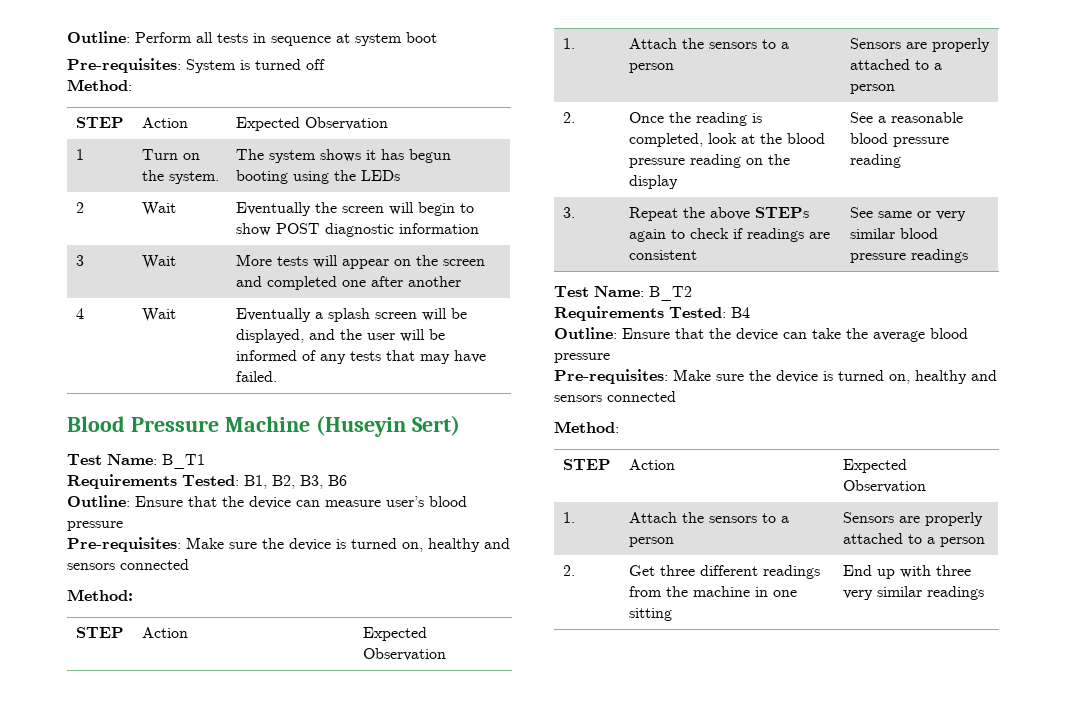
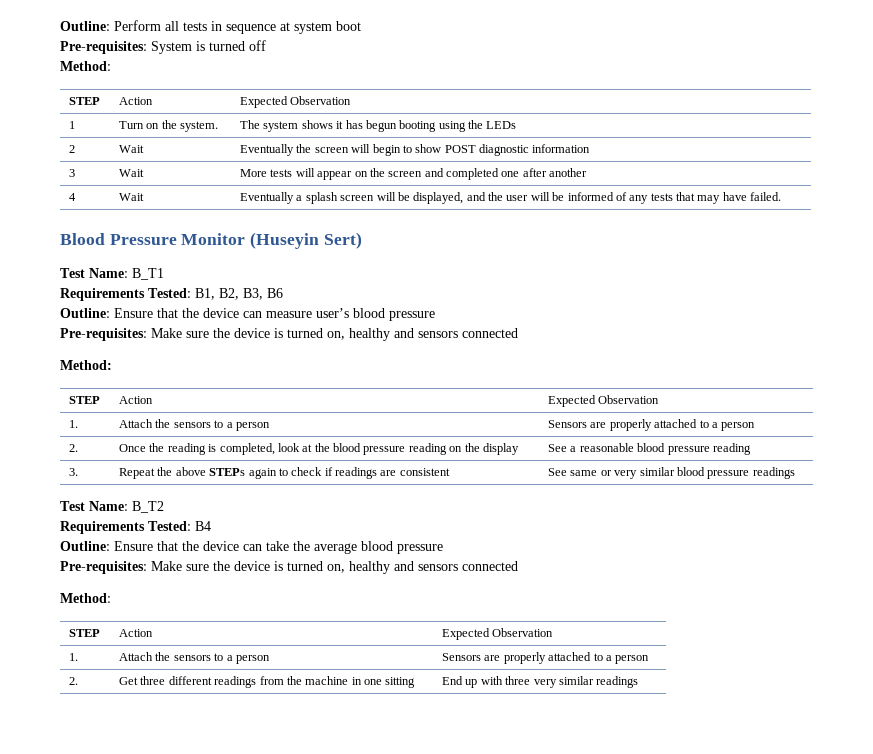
- Blood Pressure Machine (Huseyin Sert)
+ Blood Pressure Monitor (Huseyin Sert)

